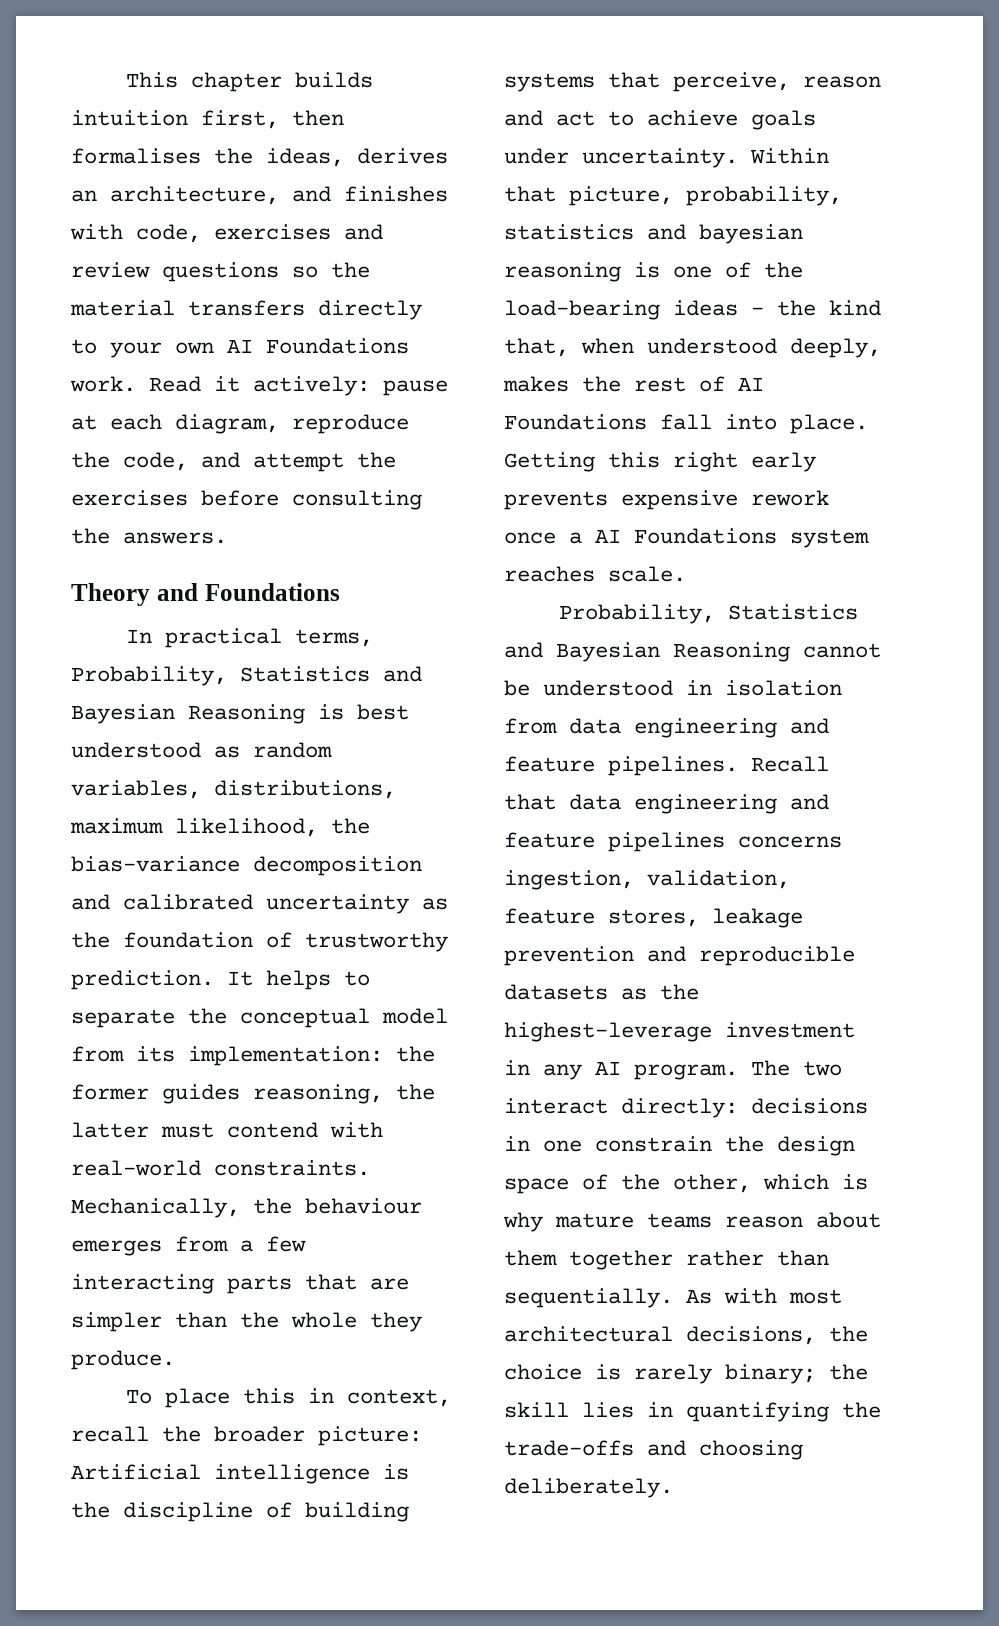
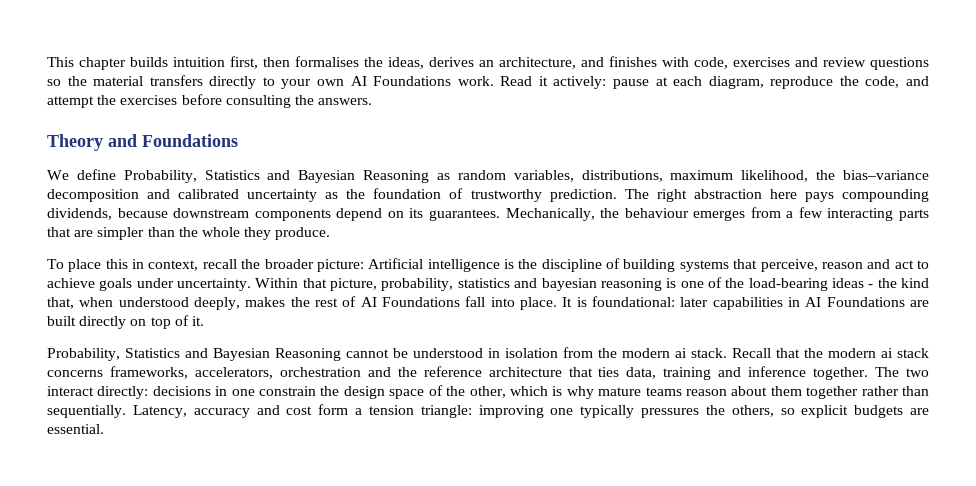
- In practical terms, Probability, Statistics and Bayesian Reasoning is best understood as random variables, distributions, maximum likelihood, the bias–variance decomposition and calibrated uncertainty as the foundation of trustworthy prediction.
+ We define Probability, Statistics and Bayesian Reasoning as random variables, distributions, maximum likelihood, the bias–variance decomposition and calibrated uncertainty as the foundation of trustworthy prediction.
- It helps to separate the conceptual model from its implementation: the former guides reasoning, the latter must contend with real-world constraints.
+ The right abstraction here pays compounding dividends, because downstream components depend on its guarantees.
- Getting this right early prevents expensive rework once a AI Foundations system reaches scale.
+ It is foundational: later capabilities in AI Foundations are built directly on top of it.
- Probability, Statistics and Bayesian Reasoning cannot be understood in isolation from data engineering and feature pipelines. Recall that data engineering and feature pipelines concerns ingestion, validation, feature stores, leakage prevention and reproducible datasets as the highest-leverage investment in any AI program.
+ Probability, Statistics and Bayesian Reasoning cannot be understood in isolation from the modern ai stack. Recall that the modern ai stack concerns frameworks, accelerators, orchestration and the reference architecture that ties data, training and inference together.
- As with most architectural decisions, the choice is rarely binary; the skill lies in quantifying the trade-offs and choosing deliberately.
+ Latency, accuracy and cost form a tension triangle: improving one typically pressures the others, so explicit budgets are essential.

